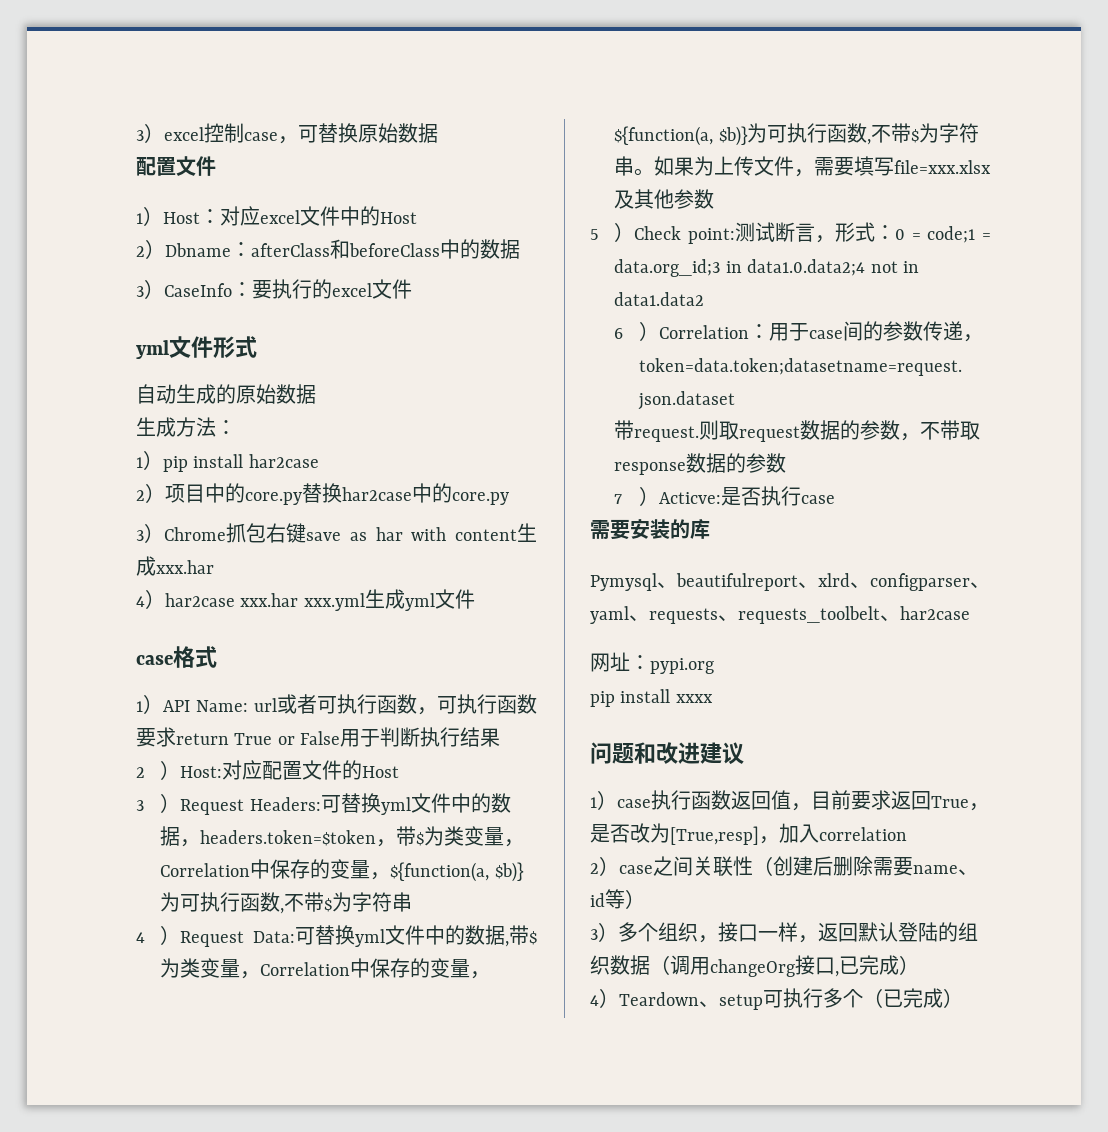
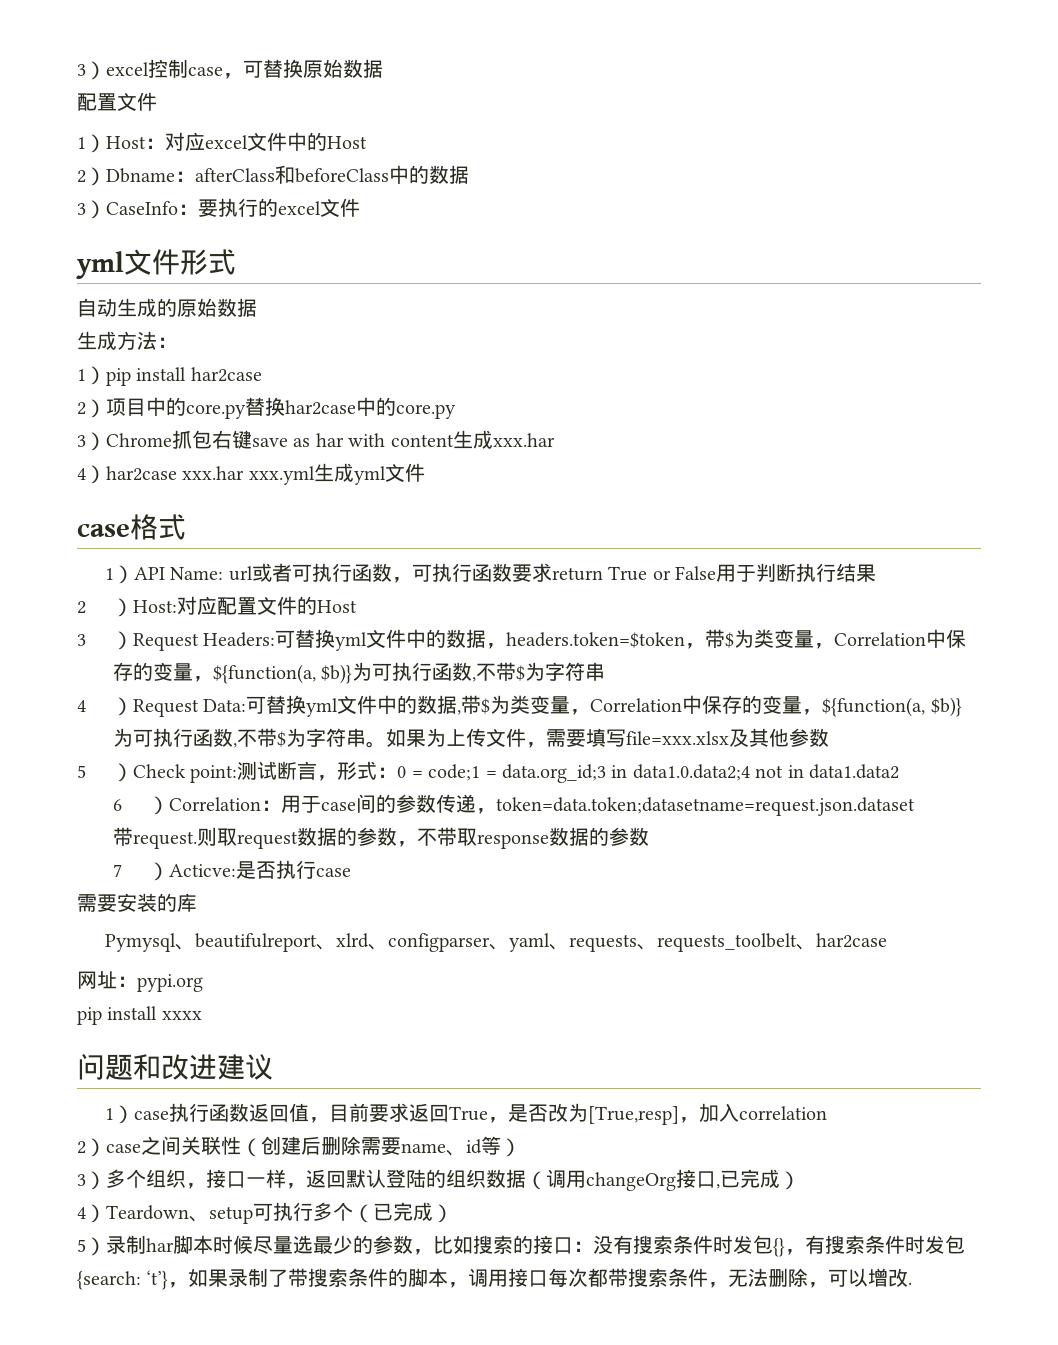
+ 5）录制har脚本时候尽量选最少的参数，比如搜索的接口：没有搜索条件时发包{}，有搜索条件时发包{search: ‘t’}，如果录制了带搜索条件的脚本，调用接口每次都带搜索条件，无法删除，可以增改.

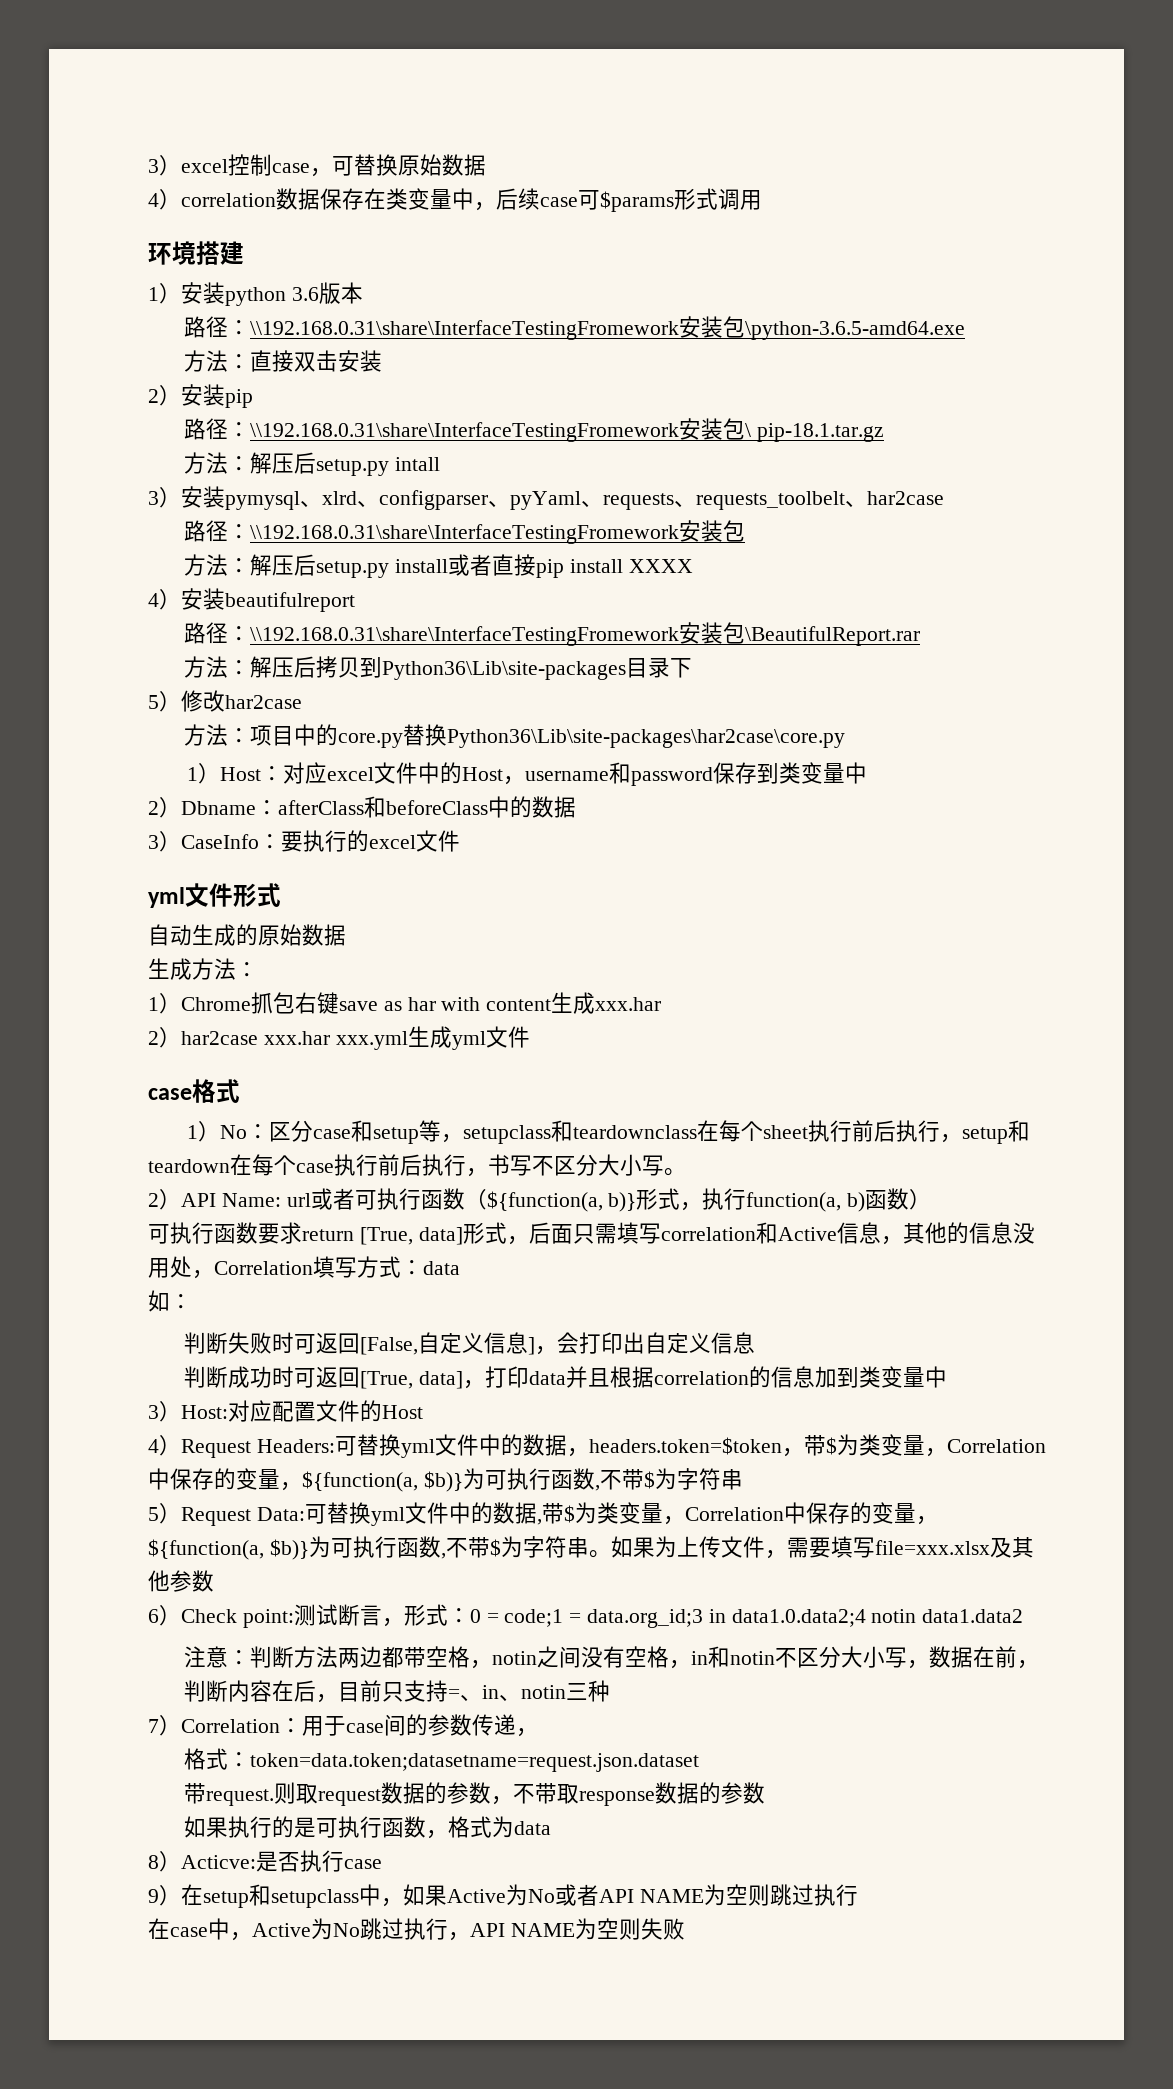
  3）excel控制case，可替换原始数据
- 配置文件
+ 4）correlation数据保存在类变量中，后续case可$params形式调用
+ 环境搭建
+ 1）安装python 3.6版本
+ 路径：\\192.168.0.31\share\InterfaceTestingFromework安装包\python-3.6.5-amd64.exe
+ 方法：直接双击安装
+ 2）安装pip
+ 路径：\\192.168.0.31\share\InterfaceTestingFromework安装包\ pip-18.1.tar.gz
+ 方法：解压后setup.py intall
+ 3）安装pymysql、xlrd、configparser、pyYaml、requests、requests_toolbelt、har2case
+ 路径：\\192.168.0.31\share\InterfaceTestingFromework安装包
+ 方法：解压后setup.py install或者直接pip install XXXX
+ 4）安装beautifulreport
+ 路径：\\192.168.0.31\share\InterfaceTestingFromework安装包\BeautifulReport.rar
+ 方法：解压后拷贝到Python36\Lib\site-packages目录下
+ 5）修改har2case
+ 方法：项目中的core.py替换Python36\Lib\site-packages\har2case\core.py
- 1）Host：对应excel文件中的Host
+ 1）Host：对应excel文件中的Host，username和password保存到类变量中
- 1）pip install har2case
- 2）项目中的core.py替换har2case中的core.py
- 3）Chrome抓包右键save as har with content生成xxx.har
+ 1）Chrome抓包右键save as har with content生成xxx.har
- 4）har2case xxx.har xxx.yml生成yml文件
+ 2）har2case xxx.har xxx.yml生成yml文件
- 1）API Name: url或者可执行函数，可执行函数要求return True or False用于判断执行结果
- 2）Host:对应配置文件的Host
+ 1）No：区分case和setup等，setupclass和teardownclass在每个sheet执行前后执行，setup和teardown在每个case执行前后执行，书写不区分大小写。
+ 2）API Name: url或者可执行函数（${function(a, b)}形式，执行function(a, b)函数）
+ 可执行函数要求return [True, data]形式，后面只需填写correlation和Active信息，其他的信息没用处，Correlation填写方式：data
+ 如：
+ 判断失败时可返回[False,自定义信息]，会打印出自定义信息
+ 判断成功时可返回[True, data]，打印data并且根据correlation的信息加到类变量中
+ 3）Host:对应配置文件的Host
- 3）Request Headers:可替换yml文件中的数据，headers.token=$token，带$为类变量，Correlation中保存的变量，${function(a, $b)}为可执行函数,不带$为字符串
+ 4）Request Headers:可替换yml文件中的数据，headers.token=$token，带$为类变量，Correlation中保存的变量，${function(a, $b)}为可执行函数,不带$为字符串
- 4）Request Data:可替换yml文件中的数据,带$为类变量，Correlation中保存的变量，${function(a, $b)}为可执行函数,不带$为字符串。
+ 5）Request Data:可替换yml文件中的数据,带$为类变量，Correlation中保存的变量，${function(a, $b)}为可执行函数,不带$为字符串。
- 5）Check point:测试断言，形式：0 = code;1 = data.org_id;3 in data1.0.data2;4 not in data1.data2
+ 6）Check point:测试断言，形式：0 = code;1 = data.org_id;3 in data1.0.data2;4 notin data1.data2
- 6）Correlation：用于case间的参数传递，token=data.token;datasetname=request.json.dataset
+ 注意：判断方法两边都带空格，notin之间没有空格，in和notin不区分大小写，数据在前，判断内容在后，目前只支持=、in、notin三种
+ 7）Correlation：用于case间的参数传递，
+ 格式：token=data.token;datasetname=request.json.dataset
- 7）Acticve:是否执行case
+ 如果执行的是可执行函数，格式为data
+ 8）Acticve:是否执行case
- 需要安装的库
- Pymysql、beautifulreport、xlrd、configparser、yaml、requests、requests_toolbelt、har2case
- 网址：pypi.org
- pip install xxxx
- 问题和改进建议
- 1）case执行函数返回值，目前要求返回True，是否改为[True,resp]，加入correlation
- 2）case之间关联性（创建后删除需要name、id等）
- 3）多个组织，接口一样，返回默认登陆的组织数据（调用changeOrg接口,已完成）
- 4）Teardown、setup可执行多个（已完成）
- 5）录制har脚本时候尽量选最少的参数，比如搜索的接口：没有搜索条件时发包{}，有搜索条件时发包{search: ‘t’}，如果录制了带搜索条件的脚本，调用接口每次都带搜索条件，无法删除，可以增改.
+ 9）在setup和setupclass中，如果Active为No或者API NAME为空则跳过执行
+ 在case中，Active为No跳过执行，API NAME为空则失败

